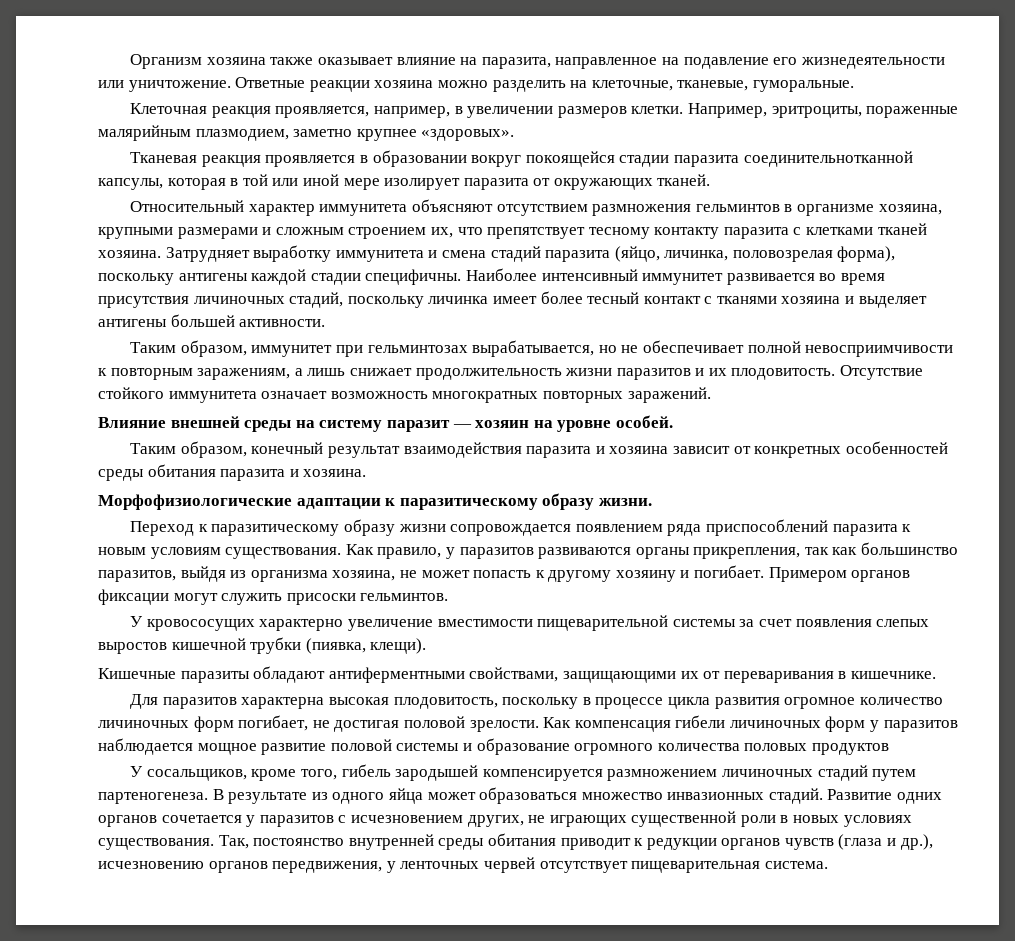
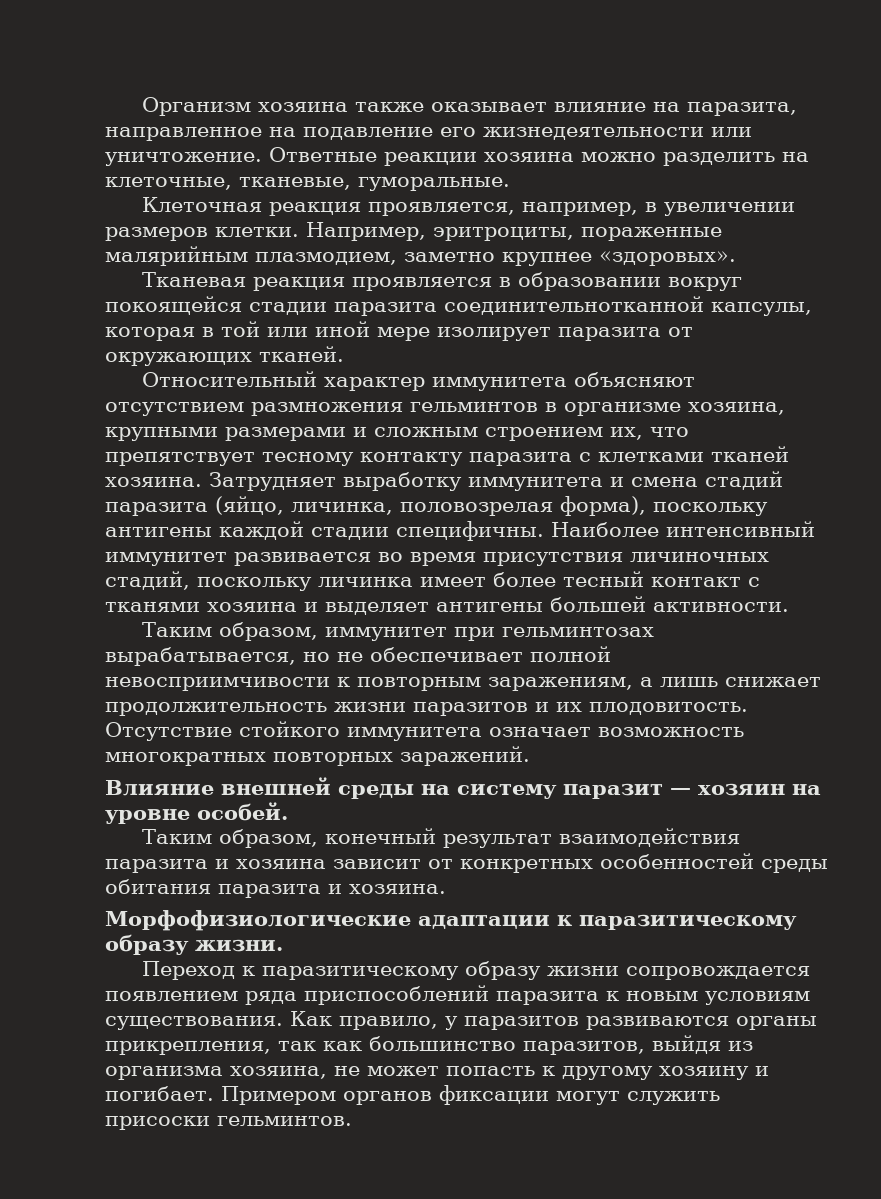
- У кровососущих характерно увеличение вместимости пищеварительной системы за счет появления слепых выростов кишечной трубки (пиявка, клещи).
- Кишечные паразиты обладают антиферментными свойствами, защищающими их от переваривания в кишечнике.
- Для паразитов характерна высокая плодовитость, поскольку в процессе цикла развития огромное количество личиночных форм погибает, не достигая половой зрелости. Как компенсация гибели личиночных форм у паразитов наблюдается мощное развитие половой системы и образование огромного количества половых продуктов
- У сосальщиков, кроме того, гибель зародышей компенсируется размножением личиночных стадий путем партеногенеза. В результате из одного яйца может образоваться множество инвазионных стадий. Развитие одних органов сочетается у паразитов с исчезновением других, не играющих существенной роли в новых условиях существования. Так, постоянство внутренней среды обитания приводит к редукции органов чувств (глаза и др.), исчезновению органов передвижения, у ленточных червей отсутствует пищеварительная система.

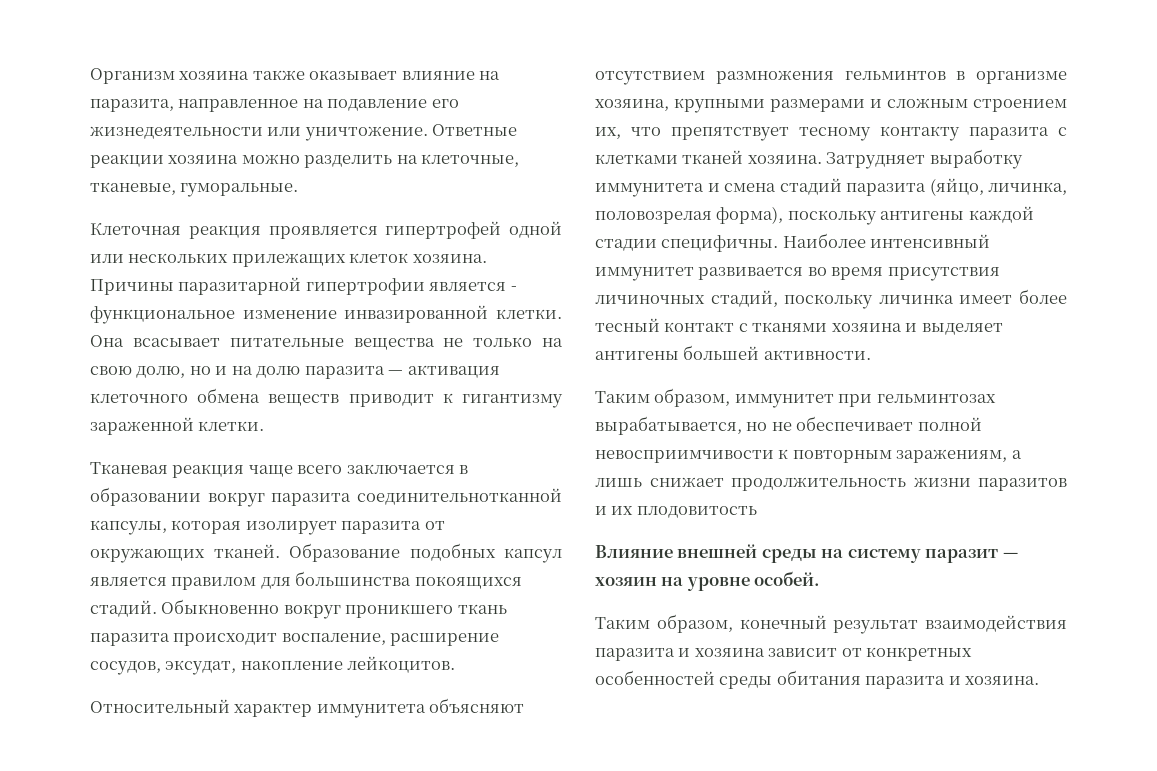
- Клеточная реакция проявляется, например, в увеличении размеров клетки. Например, эритроциты, пораженные малярийным плазмодием, заметно крупнее «здоровых».
+ Клеточная реакция проявляется гипертрофей одной или нескольких прилежащих клеток хозяина. Причины паразитарной гипертрофии является - функциональное изменение инвазированной клетки. Она всасывает питательные вещества не только на свою долю, но и на долю паразита — активация клеточного обмена веществ приводит к гигантизму зараженной клетки.
- Тканевая реакция проявляется в образовании вокруг покоящейся стадии паразита соединительнотканной капсулы, которая в той или иной мере изолирует паразита от окружающих тканей.
+ Тканевая реакция чаще всего заключается в образовании вокруг паразита соединительнотканной капсулы, которая изолирует паразита от окружающих тканей. Образование подобных капсул является правилом для большинства покоящихся стадий. Обыкновенно вокруг проникшего ткань паразита происходит воспаление, расширение сосудов, эксудат, накопление лейкоцитов.
- Таким образом, иммунитет при гельминтозах вырабатывается, но не обеспечивает полной невосприимчивости к повторным заражениям, а лишь снижает продолжительность жизни паразитов и их плодовитость. Отсутствие стойкого иммунитета означает возможность многократных повторных заражений.
+ Таким образом, иммунитет при гельминтозах вырабатывается, но не обеспечивает полной невосприимчивости к повторным заражениям, а лишь снижает продолжительность жизни паразитов и их плодовитость
- Морфофизиологические адаптации к паразитическому образу жизни.
- Переход к паразитическому образу жизни сопровождается появлением ряда приспособлений паразита к новым условиям существования. Как правило, у паразитов развиваются органы прикрепления, так как большинство паразитов, выйдя из организма хозяина, не может попасть к другому хозяину и погибает. Примером органов фиксации могут служить присоски гельминтов.

